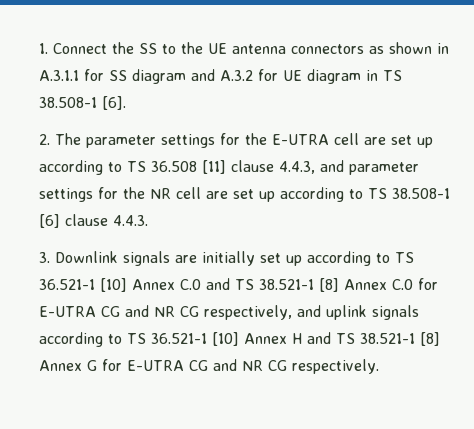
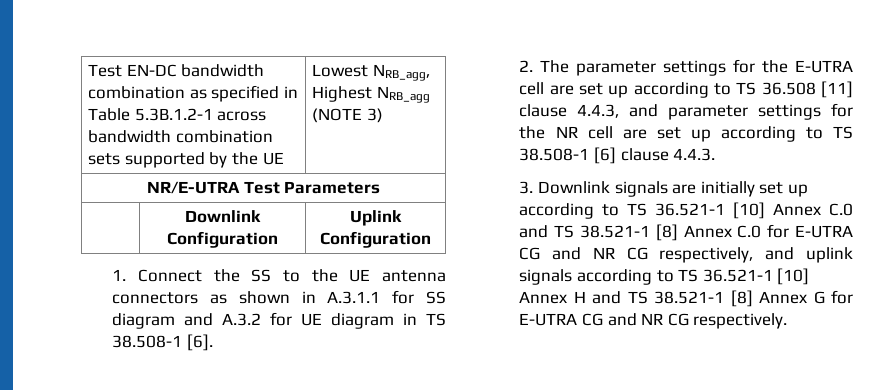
+ Test EN-DC bandwidth combination as specified in Table 5.3B.1.2-1 across bandwidth combination sets supported by the UE | Lowest NRB_agg, Highest NRB_agg (NOTE 3)
+ NR/E-UTRA Test Parameters
+ | Downlink Configuration | Uplink Configuration

